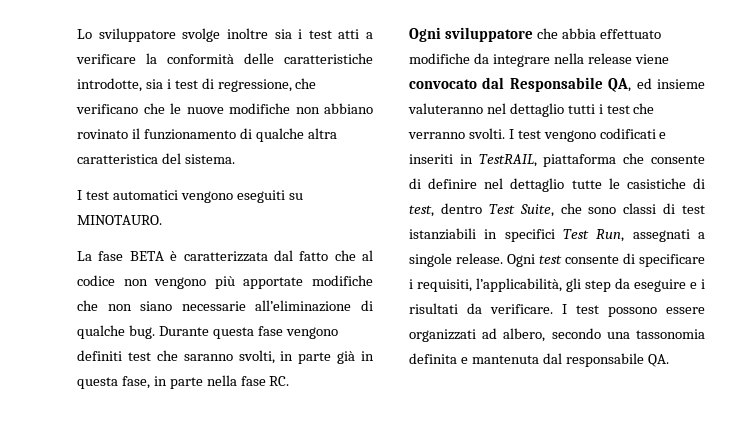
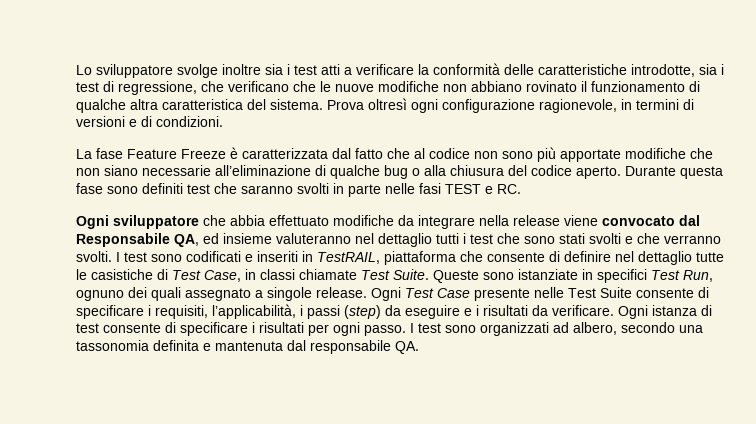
- Lo sviluppatore svolge inoltre sia i test atti a verificare la conformità delle caratteristiche introdotte, sia i test di regressione, che verificano che le nuove modifiche non abbiano rovinato il funzionamento di qualche altra caratteristica del sistema.
- I test automatici vengono eseguiti su MINOTAURO.
+ Lo sviluppatore svolge inoltre sia i test atti a verificare la conformità delle caratteristiche introdotte, sia i test di regressione, che verificano che le nuove modifiche non abbiano rovinato il funzionamento di qualche altra caratteristica del sistema. Prova oltresì ogni configurazione ragionevole, in termini di versioni e di condizioni.
- La fase BETA è caratterizzata dal fatto che al codice non vengono più apportate modifiche che non siano necessarie all’eliminazione di qualche bug.
+ La fase Feature Freeze è caratterizzata dal fatto che al codice non sono più apportate modifiche che non siano necessarie all’eliminazione di qualche bug o alla chiusura del codice aperto.
- Durante questa fase vengono definiti test che saranno svolti, in parte già in questa fase, in parte nella fase RC.
+ Durante questa fase sono definiti test che saranno svolti in parte nelle fasi TEST e RC.
- Ogni sviluppatore che abbia effettuato modifiche da integrare nella release viene convocato dal Responsabile QA, ed insieme valuteranno nel dettaglio tutti i test che verranno svolti.
+ Ogni sviluppatore che abbia effettuato modifiche da integrare nella release viene convocato dal Responsabile QA, ed insieme valuteranno nel dettaglio tutti i test che sono stati svolti e che verranno svolti.
- I test vengono codificati e inseriti in TestRAIL, piattaforma che consente di definire nel dettaglio tutte le casistiche di test, dentro Test Suite, che sono classi di test istanziabili in specifici Test Run, assegnati a singole release. Ogni test consente di specificare i requisiti, l’applicabilità, gli step da eseguire e i risultati da verificare.
+ I test sono codificati e inseriti in TestRAIL, piattaforma che consente di definire nel dettaglio tutte le casistiche di Test Case, in classi chiamate Test Suite. Queste sono istanziate in specifici Test Run, ognuno dei quali assegnato a singole release. Ogni Test Case presente nelle Test Suite consente di specificare i requisiti, l’applicabilità, i passi (step) da eseguire e i risultati da verificare.
- I test possono essere organizzati ad albero, secondo una tassonomia definita e mantenuta dal responsabile QA.
+ Ogni istanza di test consente di specificare i risultati per ogni passo. I test sono organizzati ad albero, secondo una tassonomia definita e mantenuta dal responsabile QA.

